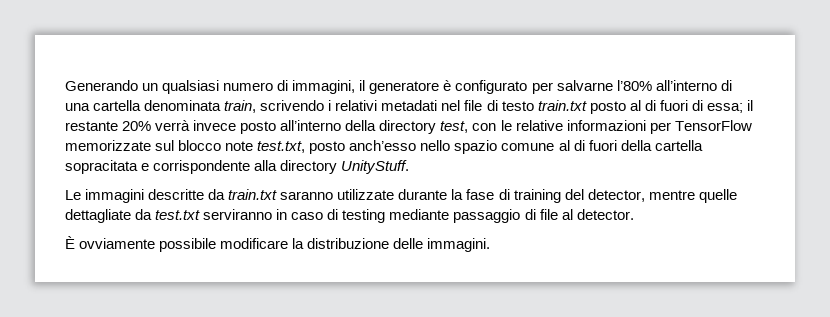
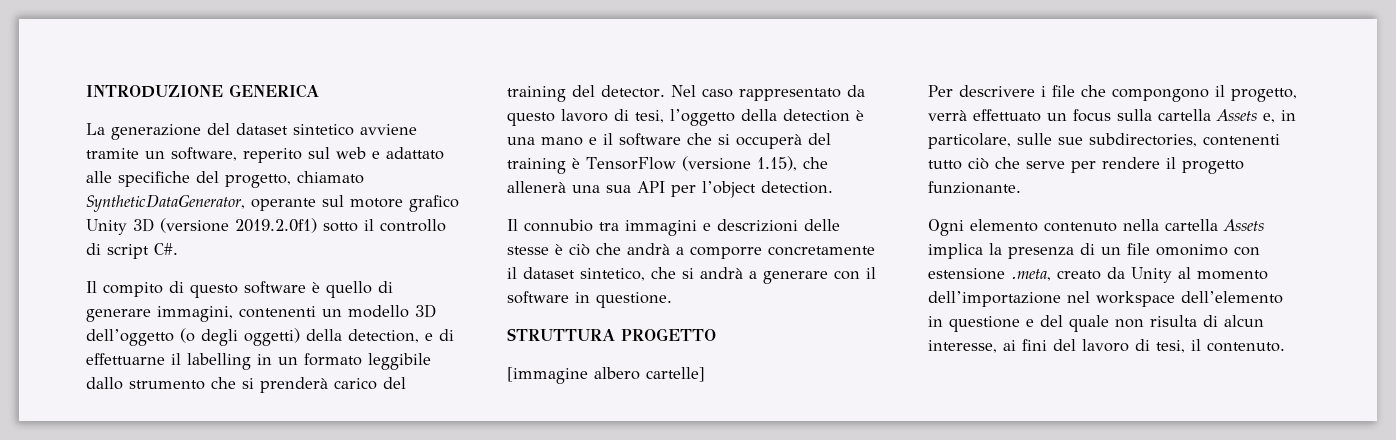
- Generando un qualsiasi numero di immagini, il generatore è configurato per salvarne l’80% all’interno di una cartella denominata train, scrivendo i relativi metadati nel file di testo train.txt posto al di fuori di essa; il restante 20% verrà invece posto all’interno della directory test, con le relative informazioni per TensorFlow memorizzate sul blocco note test.txt, posto anch’esso nello spazio comune al di fuori della cartella sopracitata e corrispondente alla directory UnityStuff.
- Le immagini descritte da train.txt saranno utilizzate durante la fase di training del detector, mentre quelle dettagliate da test.txt serviranno in caso di testing mediante passaggio di file al detector.
- È ovviamente possibile modificare la distribuzione delle immagini.
+ INTRODUZIONE GENERICA
+ La generazione del dataset sintetico avviene tramite un software, reperito sul web e adattato alle specifiche del progetto, chiamato SyntheticDataGenerator, operante sul motore grafico Unity 3D (versione 2019.2.0f1) sotto il controllo di script C#.
+ Il compito di questo software è quello di generare immagini, contenenti un modello 3D dell’oggetto (o degli oggetti) della detection, e di effettuarne il labelling in un formato leggibile dallo strumento che si prenderà carico del training del detector. Nel caso rappresentato da questo lavoro di tesi, l’oggetto della detection è una mano e il software che si occuperà del training è TensorFlow (versione 1.15), che allenerà una sua API per l’object detection.
+ Il connubio tra immagini e descrizioni delle stesse è ciò che andrà a comporre concretamente il dataset sintetico, che si andrà a generare con il software in questione.
+ STRUTTURA PROGETTO
+ [immagine albero cartelle]
+ Per descrivere i file che compongono il progetto, verrà effettuato un focus sulla cartella Assets e, in particolare, sulle sue subdirectories, contenenti tutto ciò che serve per rendere il progetto funzionante.
+ Ogni elemento contenuto nella cartella Assets implica la presenza di un file omonimo con estensione .meta, creato da Unity al momento dell’importazione nel workspace dell’elemento in questione e del quale non risulta di alcun interesse, ai fini del lavoro di tesi, il contenuto.

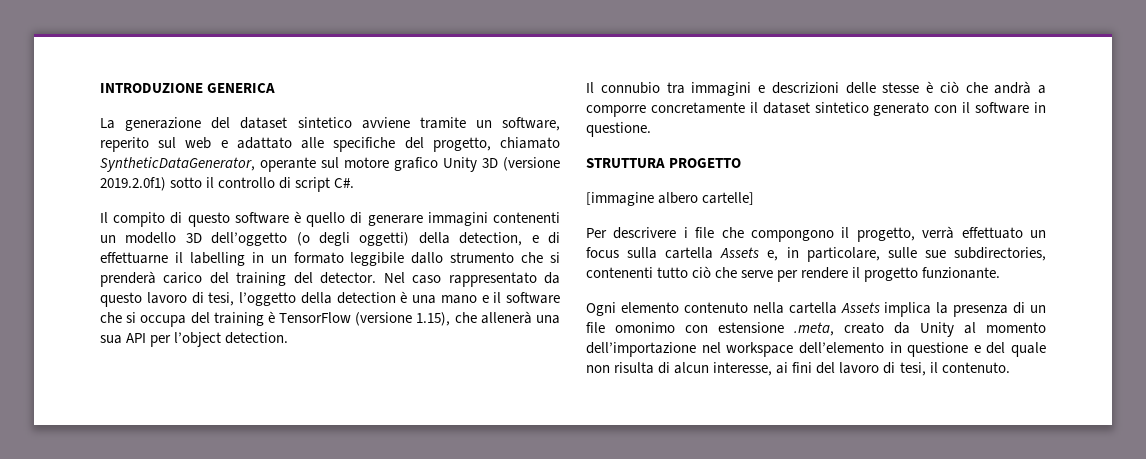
- Il compito di questo software è quello di generare immagini, contenenti un modello 3D dell’oggetto (o degli oggetti) della detection, e di effettuarne il labelling in un formato leggibile dallo strumento che si prenderà carico del training del detector.
+ Il compito di questo software è quello di generare immagini contenenti un modello 3D dell’oggetto (o degli oggetti) della detection, e di effettuarne il labelling in un formato leggibile dallo strumento che si prenderà carico del training del detector.
- Nel caso rappresentato da questo lavoro di tesi, l’oggetto della detection è una mano e il software che si occuperà del training è TensorFlow (versione 1.15), che allenerà una sua API per l’object detection.
+ Nel caso rappresentato da questo lavoro di tesi, l’oggetto della detection è una mano e il software che si occupa del training è TensorFlow (versione 1.15), che allenerà una sua API per l’object detection.
- Il connubio tra immagini e descrizioni delle stesse è ciò che andrà a comporre concretamente il dataset sintetico, che si andrà a generare con il software in questione.
+ Il connubio tra immagini e descrizioni delle stesse è ciò che andrà a comporre concretamente il dataset sintetico generato con il software in questione.

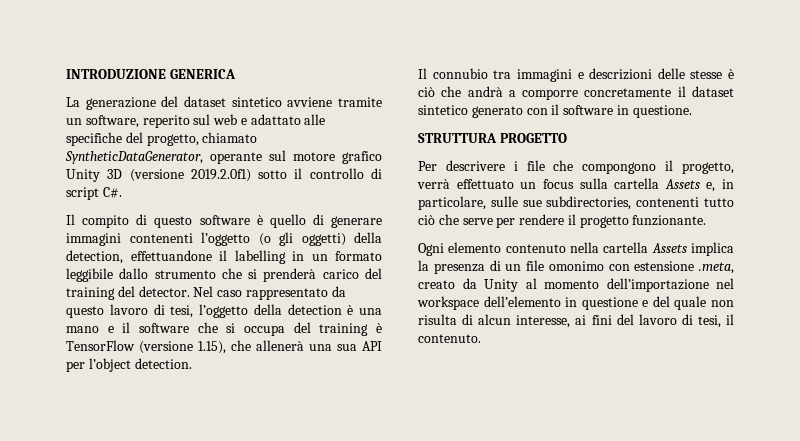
- Il compito di questo software è quello di generare immagini contenenti un modello 3D dell’oggetto (o degli oggetti) della detection, e di effettuarne il labelling in un formato leggibile dallo strumento che si prenderà carico del training del detector.
+ Il compito di questo software è quello di generare immagini contenenti l’oggetto (o gli oggetti) della detection, effettuandone il labelling in un formato leggibile dallo strumento che si prenderà carico del training del detector.
- [immagine albero cartelle]

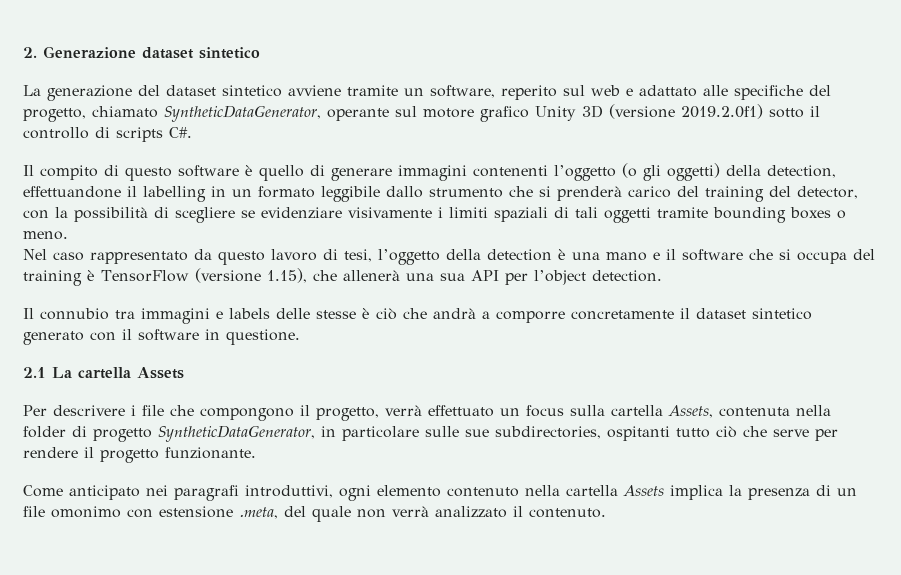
- INTRODUZIONE GENERICA
+ 2. Generazione dataset sintetico
- La generazione del dataset sintetico avviene tramite un software, reperito sul web e adattato alle specifiche del progetto, chiamato SyntheticDataGenerator, operante sul motore grafico Unity 3D (versione 2019.2.0f1) sotto il controllo di script C#.
+ La generazione del dataset sintetico avviene tramite un software, reperito sul web e adattato alle specifiche del progetto, chiamato SyntheticDataGenerator, operante sul motore grafico Unity 3D (versione 2019.2.0f1) sotto il controllo di scripts C#.
- Il compito di questo software è quello di generare immagini contenenti l’oggetto (o gli oggetti) della detection, effettuandone il labelling in un formato leggibile dallo strumento che si prenderà carico del training del detector. Nel caso rappresentato da questo lavoro di tesi, l’oggetto della detection è una mano e il software che si occupa del training è TensorFlow (versione 1.15), che allenerà una sua API per l’object detection.
+ Il compito di questo software è quello di generare immagini contenenti l’oggetto (o gli oggetti) della detection, effettuandone il labelling in un formato leggibile dallo strumento che si prenderà carico del training del detector, con la possibilità di scegliere se evidenziare visivamente i limiti spaziali di tali oggetti tramite bounding boxes o meno.
+ Nel caso rappresentato da questo lavoro di tesi, l’oggetto della detection è una mano e il software che si occupa del training è TensorFlow (versione 1.15), che allenerà una sua API per l’object detection.
- Il connubio tra immagini e descrizioni delle stesse è ciò che andrà a comporre concretamente il dataset sintetico generato con il software in questione.
+ Il connubio tra immagini e labels delle stesse è ciò che andrà a comporre concretamente il dataset sintetico generato con il software in questione.
- STRUTTURA PROGETTO
+ 2.1 La cartella Assets
- Per descrivere i file che compongono il progetto, verrà effettuato un focus sulla cartella Assets e, in particolare, sulle sue subdirectories, contenenti tutto ciò che serve per rendere il progetto funzionante.
+ Per descrivere i file che compongono il progetto, verrà effettuato un focus sulla cartella Assets, contenuta nella folder di progetto SyntheticDataGenerator, in particolare sulle sue subdirectories, ospitanti tutto ciò che serve per rendere il progetto funzionante.
- Ogni elemento contenuto nella cartella Assets implica la presenza di un file omonimo con estensione .meta, creato da Unity al momento dell’importazione nel workspace dell’elemento in questione e del quale non risulta di alcun interesse, ai fini del lavoro di tesi, il contenuto.
+ Come anticipato nei paragrafi introduttivi, ogni elemento contenuto nella cartella Assets implica la presenza di un file omonimo con estensione .meta, del quale non verrà analizzato il contenuto.

